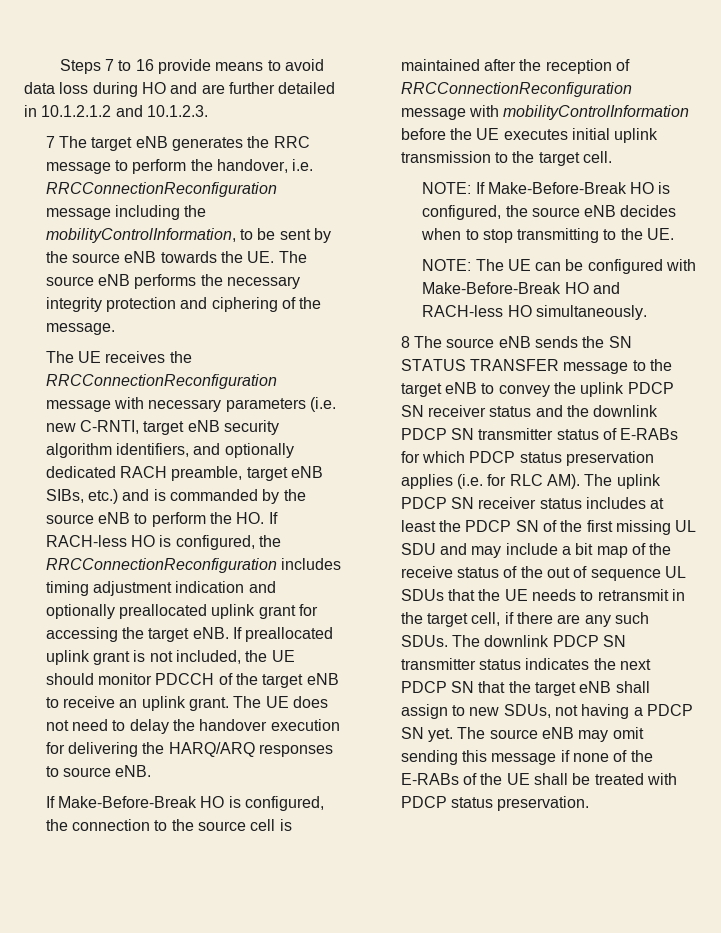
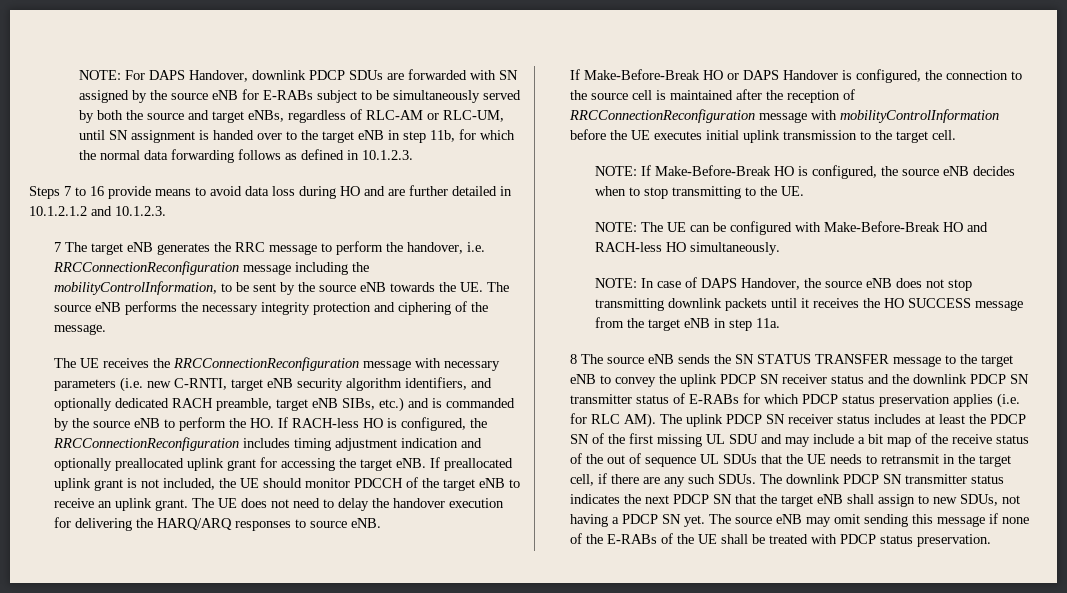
+ NOTE: For DAPS Handover, downlink PDCP SDUs are forwarded with SN assigned by the source eNB for E-RABs subject to be simultaneously served by both the source and target eNBs, regardless of RLC-AM or RLC-UM, until SN assignment is handed over to the target eNB in step 11b, for which the normal data forwarding follows as defined in 10.1.2.3.
- If Make-Before-Break HO is configured, the connection to the source cell is maintained after the reception of RRCConnectionReconfiguration message with mobilityControlInformation before the UE executes initial uplink transmission to the target cell.
+ If Make-Before-Break HO or DAPS Handover is configured, the connection to the source cell is maintained after the reception of RRCConnectionReconfiguration message with mobilityControlInformation before the UE executes initial uplink transmission to the target cell.
+ NOTE: In case of DAPS Handover, the source eNB does not stop transmitting downlink packets until it receives the HO SUCCESS message from the target eNB in step 11a.

